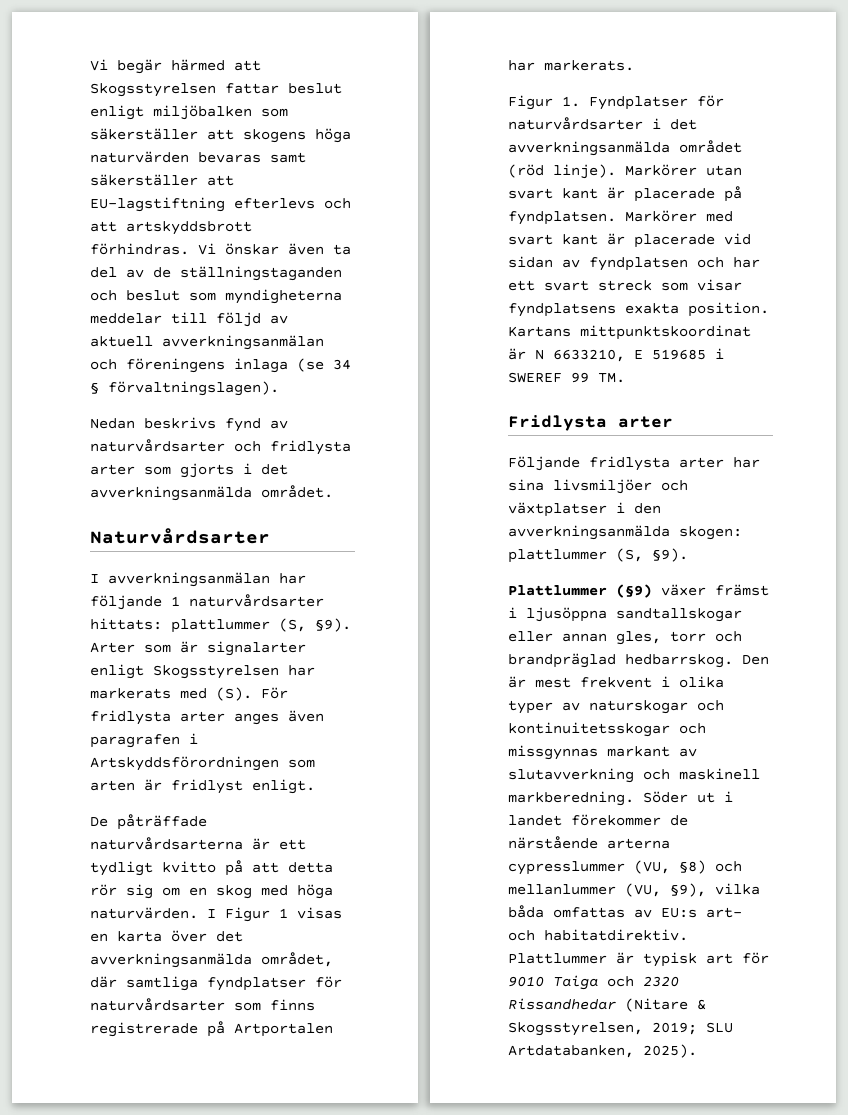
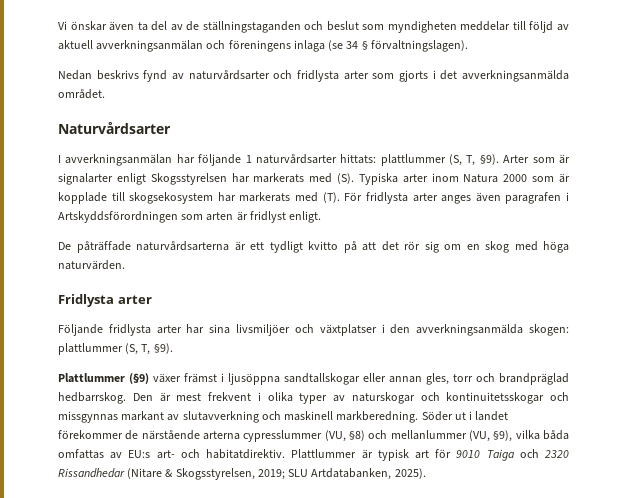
- Vi begär härmed att Skogsstyrelsen fattar beslut enligt miljöbalken som säkerställer att skogens höga naturvärden bevaras samt säkerställer att EU-lagstiftning efterlevs och att artskyddsbrott förhindras. Vi önskar även ta del av de ställningstaganden och beslut som myndigheterna meddelar till följd av aktuell avverkningsanmälan och föreningens inlaga (se 34 § förvaltningslagen).
+ Vi önskar även ta del av de ställningstaganden och beslut som myndigheten meddelar till följd av aktuell avverkningsanmälan och föreningens inlaga (se 34 § förvaltningslagen).
- I avverkningsanmälan har följande 1 naturvårdsarter hittats: plattlummer (S, §9).
+ I avverkningsanmälan har följande 1 naturvårdsarter hittats: plattlummer (S, T, §9).
- Arter som är signalarter enligt Skogsstyrelsen har markerats med (S). För fridlysta arter anges även paragrafen i Artskyddsförordningen som arten är fridlyst enligt.
+ Arter som är signalarter enligt Skogsstyrelsen har markerats med (S). Typiska arter inom Natura 2000 som är kopplade till skogsekosystem har markerats med (T). För fridlysta arter anges även paragrafen i Artskyddsförordningen som arten är fridlyst enligt.
- De påträffade naturvårdsarterna är ett tydligt kvitto på att detta rör sig om en skog med höga naturvärden. I Figur 1 visas en karta över det avverkningsanmälda området, där samtliga fyndplatser för naturvårdsarter som finns registrerade på Artportalen har markerats.
- Figur 1. Fyndplatser för naturvårdsarter i det avverkningsanmälda området (röd linje). Markörer utan svart kant är placerade på fyndplatsen. Markörer med svart kant är placerade vid sidan av fyndplatsen och har ett svart streck som visar fyndplatsens exakta position. Kartans mittpunktskoordinat är N 6633210, E 519685 i SWEREF 99 TM.
+ De påträffade naturvårdsarterna är ett tydligt kvitto på att det rör sig om en skog med höga naturvärden.
- Följande fridlysta arter har sina livsmiljöer och växtplatser i den avverkningsanmälda skogen: plattlummer (S, §9).
+ Följande fridlysta arter har sina livsmiljöer och växtplatser i den avverkningsanmälda skogen: plattlummer (S, T, §9).

